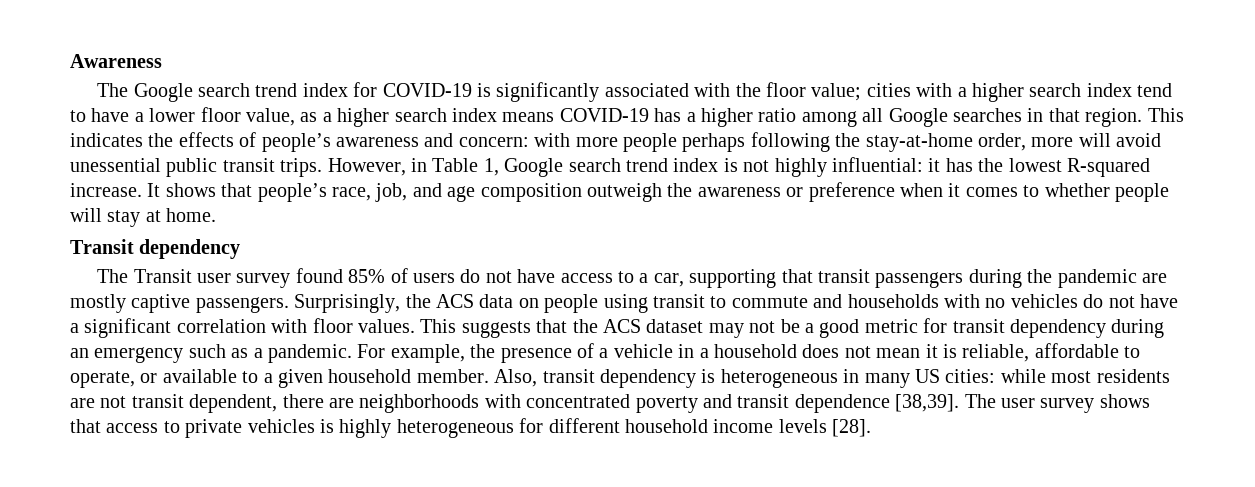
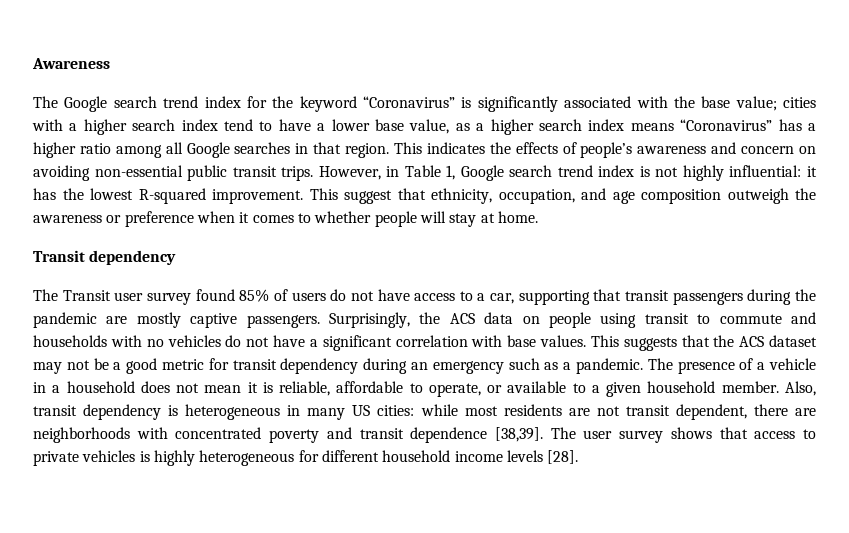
- The Google search trend index for COVID-19 is significantly associated with the floor value; cities with a higher search index tend to have a lower floor value, as a higher search index means COVID-19 has a higher ratio among all Google searches in that region.
+ The Google search trend index for the keyword “Coronavirus” is significantly associated with the base value; cities with a higher search index tend to have a lower base value, as a higher search index means “Coronavirus” has a higher ratio among all Google searches in that region.
- This indicates the effects of people’s awareness and concern: with more people perhaps following the stay-at-home order, more will avoid unessential public transit trips.
+ This indicates the effects of people’s awareness and concern on avoiding non-essential public transit trips.
- However, in Table 1, Google search trend index is not highly influential: it has the lowest R-squared increase. It shows that people’s race, job, and age composition outweigh the awareness or preference when it comes to whether people will stay at home.
+ However, in Table 1, Google search trend index is not highly influential: it has the lowest R-squared improvement. This suggest that ethnicity, occupation, and age composition outweigh the awareness or preference when it comes to whether people will stay at home.
- Surprisingly, the ACS data on people using transit to commute and households with no vehicles do not have a significant correlation with floor values.
+ Surprisingly, the ACS data on people using transit to commute and households with no vehicles do not have a significant correlation with base values.
- For example, the presence of a vehicle in a household does not mean it is reliable, affordable to operate, or available to a given household member.
+ The presence of a vehicle in a household does not mean it is reliable, affordable to operate, or available to a given household member.

